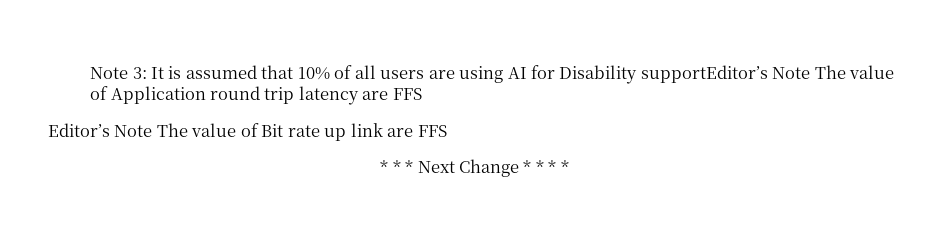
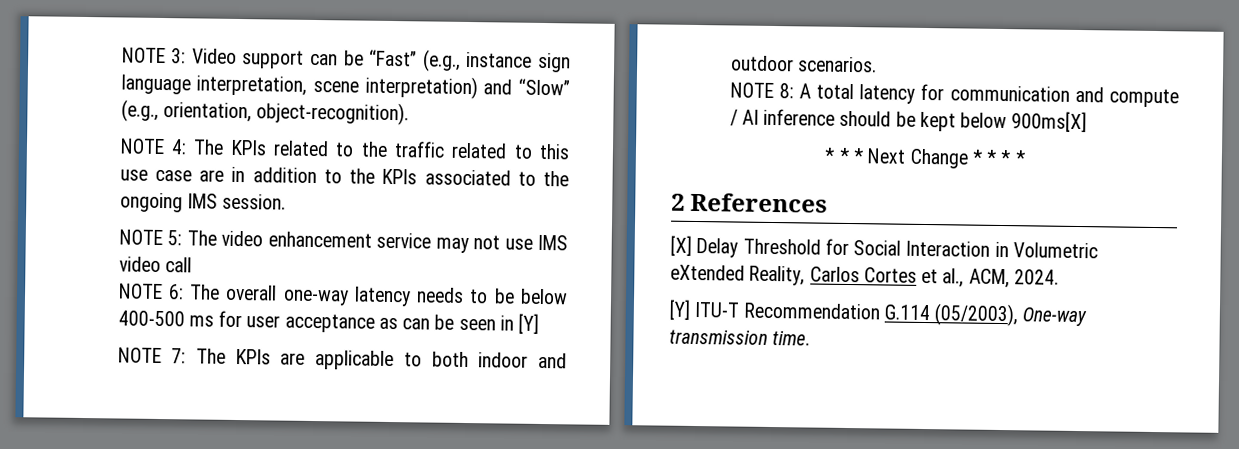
- Note 3: It is assumed that 10% of all users are using AI for Disability supportEditor’s Note The value of Application round trip latency are FFS
- Editor’s Note The value of Bit rate up link are FFS
+ NOTE 3: Video support can be “Fast” (e.g., instance sign language interpretation, scene interpretation) and “Slow” (e.g., orientation, object-recognition).
+ NOTE 4: The KPIs related to the traffic related to this use case are in addition to the KPIs associated to the ongoing IMS session.
+ NOTE 5: The video enhancement service may not use IMS video call
+ NOTE 6: The overall one-way latency needs to be below 400-500 ms for user acceptance as can be seen in [Y]
+ NOTE 7: The KPIs are applicable to both indoor and outdoor scenarios.
+ NOTE 8: A total latency for communication and compute / AI inference should be kept below 900ms[X]
+ 2 References
+ [X] Delay Threshold for Social Interaction in Volumetric eXtended Reality, Carlos Cortes et al., ACM, 2024.
+ [Y] ITU-T Recommendation G.114 (05/2003), One-way transmission time.

